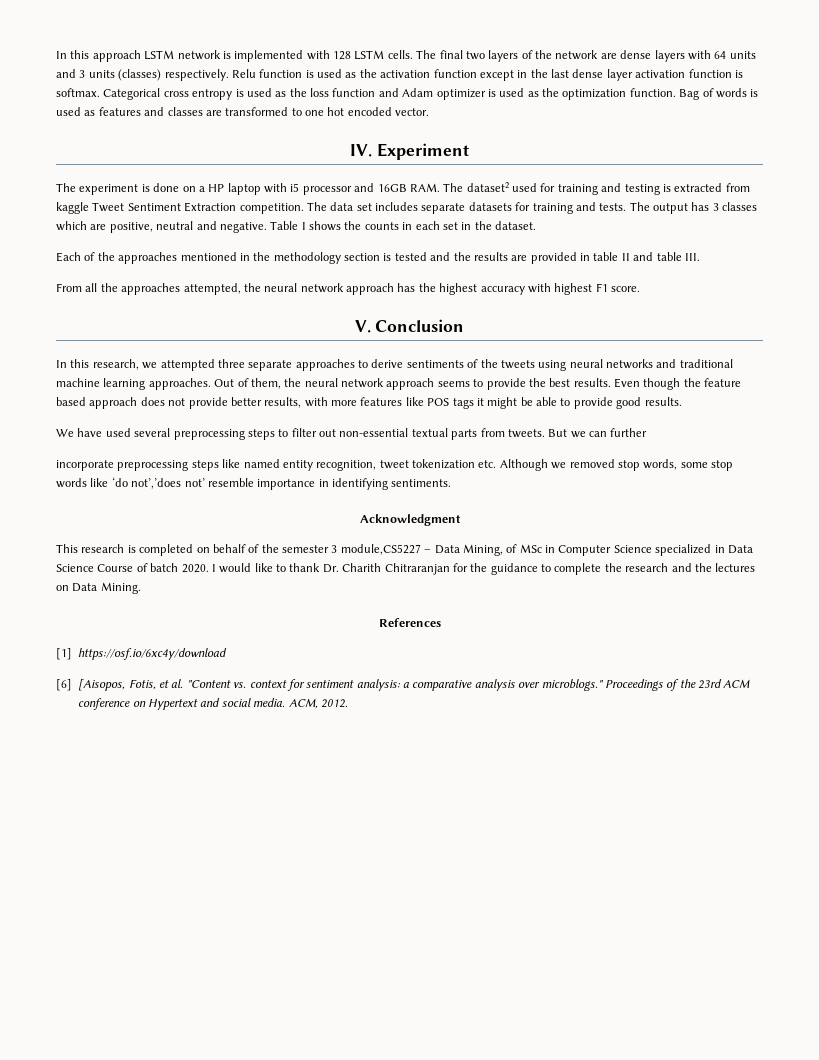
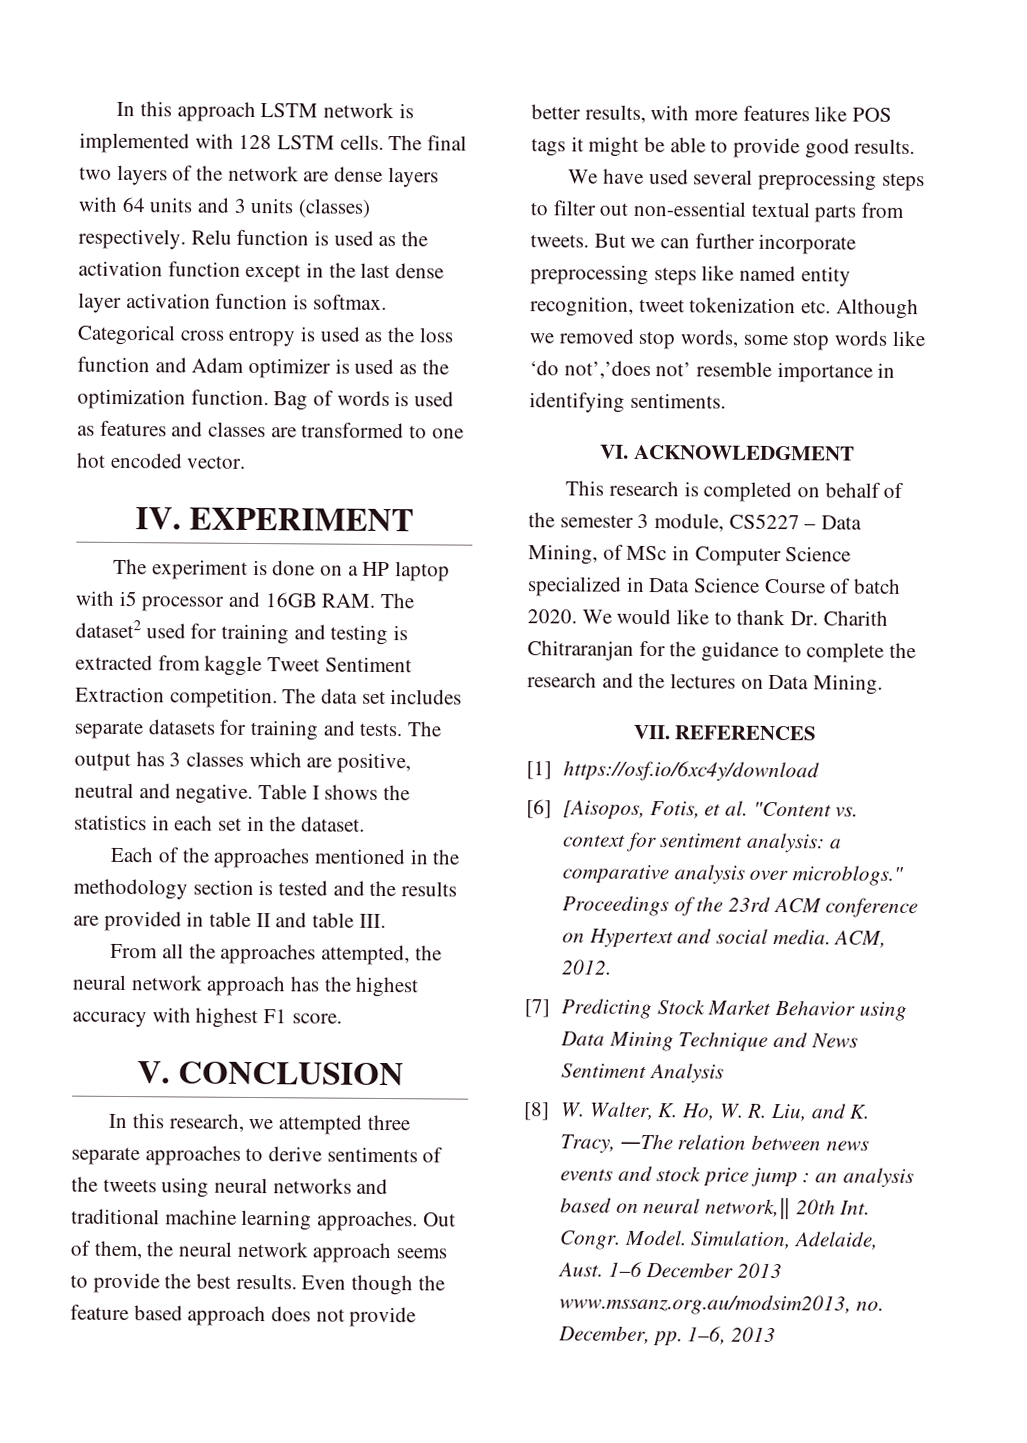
- IV. Experiment
+ IV. EXPERIMENT
- Table I shows the counts in each set in the dataset.
+ Table I shows the statistics in each set in the dataset.
- V. Conclusion
+ V. CONCLUSION
- But we can further
- incorporate preprocessing steps like named entity recognition, tweet tokenization etc. Although we removed stop words, some stop words like ‘do not’,’does not’ resemble importance in identifying sentiments.
+ But we can further incorporate preprocessing steps like named entity recognition, tweet tokenization etc. Although we removed stop words, some stop words like ‘do not’,’does not’ resemble importance in identifying sentiments.
- Acknowledgment
+ VI. ACKNOWLEDGMENT
- This research is completed on behalf of the semester 3 module,CS5227 – Data Mining, of MSc in Computer Science specialized in Data Science Course of batch 2020.
+ This research is completed on behalf of the semester 3 module, CS5227 – Data Mining, of MSc in Computer Science specialized in Data Science Course of batch 2020.
- I would like to thank Dr. Charith Chitraranjan for the guidance to complete the research and the lectures on Data Mining.
+ We would like to thank Dr. Charith Chitraranjan for the guidance to complete the research and the lectures on Data Mining.
- References
+ VII. REFERENCES
+ [7] Predicting Stock Market Behavior using Data Mining Technique and News Sentiment Analysis
+ [8] W. Walter, K. Ho, W. R. Liu, and K. Tracy, ―The relation between news events and stock price jump : an analysis based on neural network,‖ 20th Int. Congr. Model. Simulation, Adelaide, Aust. 1–6 December 2013 www.mssanz.org.au/modsim2013, no. December, pp. 1–6, 2013

